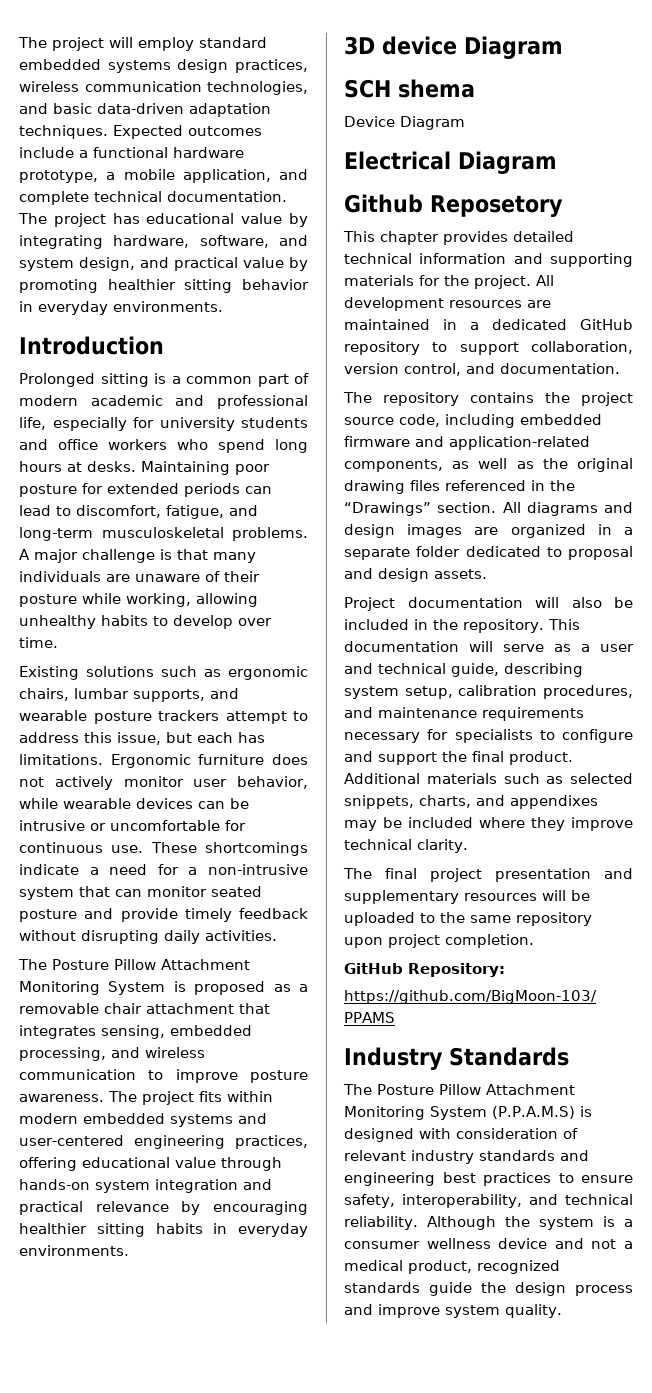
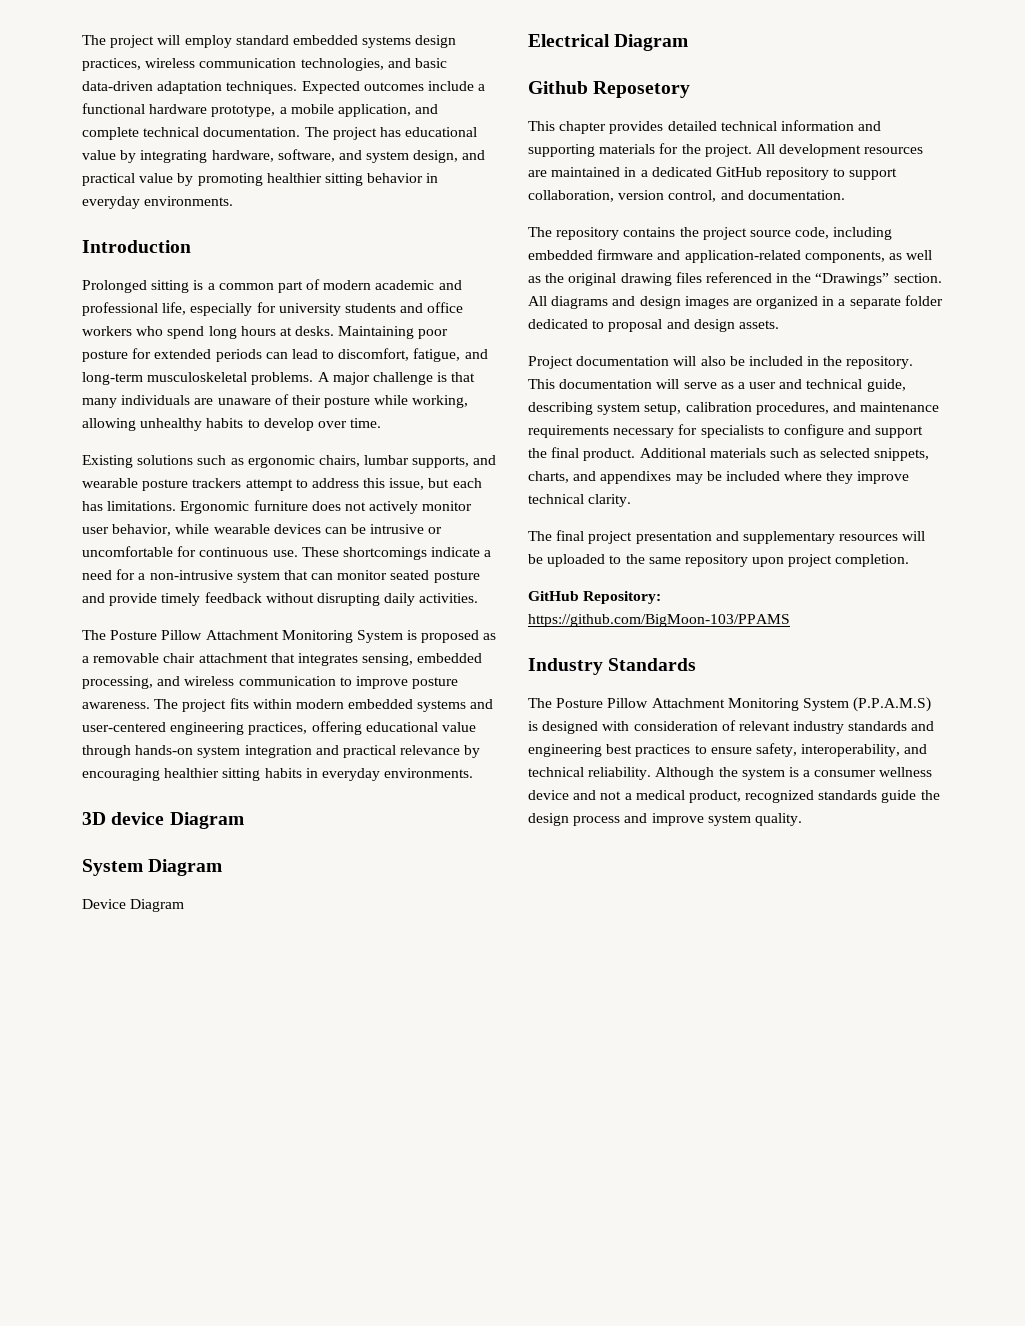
- SCH shema
+ System Diagram

